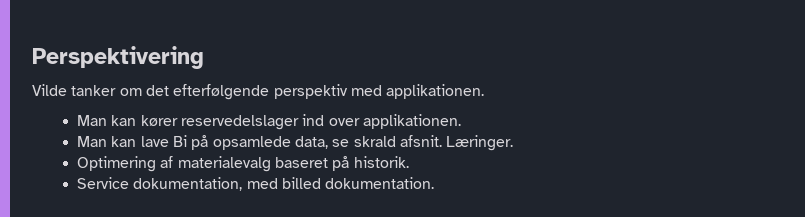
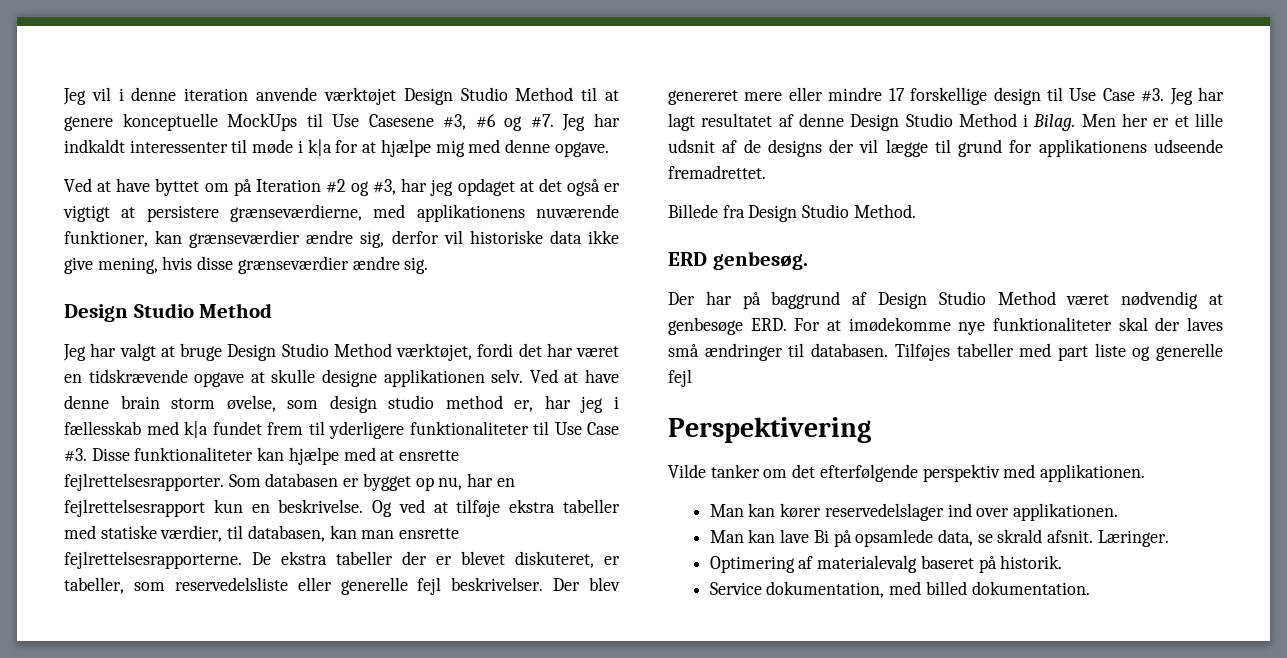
+ Jeg vil i denne iteration anvende værktøjet Design Studio Method til at genere konceptuelle MockUps til Use Casesene #3, #6 og #7. Jeg har indkaldt interessenter til møde i k|a for at hjælpe mig med denne opgave.
+ Ved at have byttet om på Iteration #2 og #3, har jeg opdaget at det også er vigtigt at persistere grænseværdierne, med applikationens nuværende funktioner, kan grænseværdier ændre sig, derfor vil historiske data ikke give mening, hvis disse grænseværdier ændre sig.
+ Design Studio Method
+ Jeg har valgt at bruge Design Studio Method værktøjet, fordi det har været en tidskrævende opgave at skulle designe applikationen selv. Ved at have denne brain storm øvelse, som design studio method er, har jeg i fællesskab med k|a fundet frem til yderligere funktionaliteter til Use Case #3. Disse funktionaliteter kan hjælpe med at ensrette fejlrettelsesrapporter. Som databasen er bygget op nu, har en fejlrettelsesrapport kun en beskrivelse. Og ved at tilføje ekstra tabeller med statiske værdier, til databasen, kan man ensrette fejlrettelsesrapporterne. De ekstra tabeller der er blevet diskuteret, er tabeller, som reservedelsliste eller generelle fejl beskrivelser. Der blev genereret mere eller mindre 17 forskellige design til Use Case #3. Jeg har lagt resultatet af denne Design Studio Method i Bilag. Men her er et lille udsnit af de designs der vil lægge til grund for applikationens udseende fremadrettet.
+ Billede fra Design Studio Method.
+ ERD genbesøg.
+ Der har på baggrund af Design Studio Method været nødvendig at genbesøge ERD. For at imødekomme nye funktionaliteter skal der laves små ændringer til databasen. Tilføjes tabeller med part liste og generelle fejl

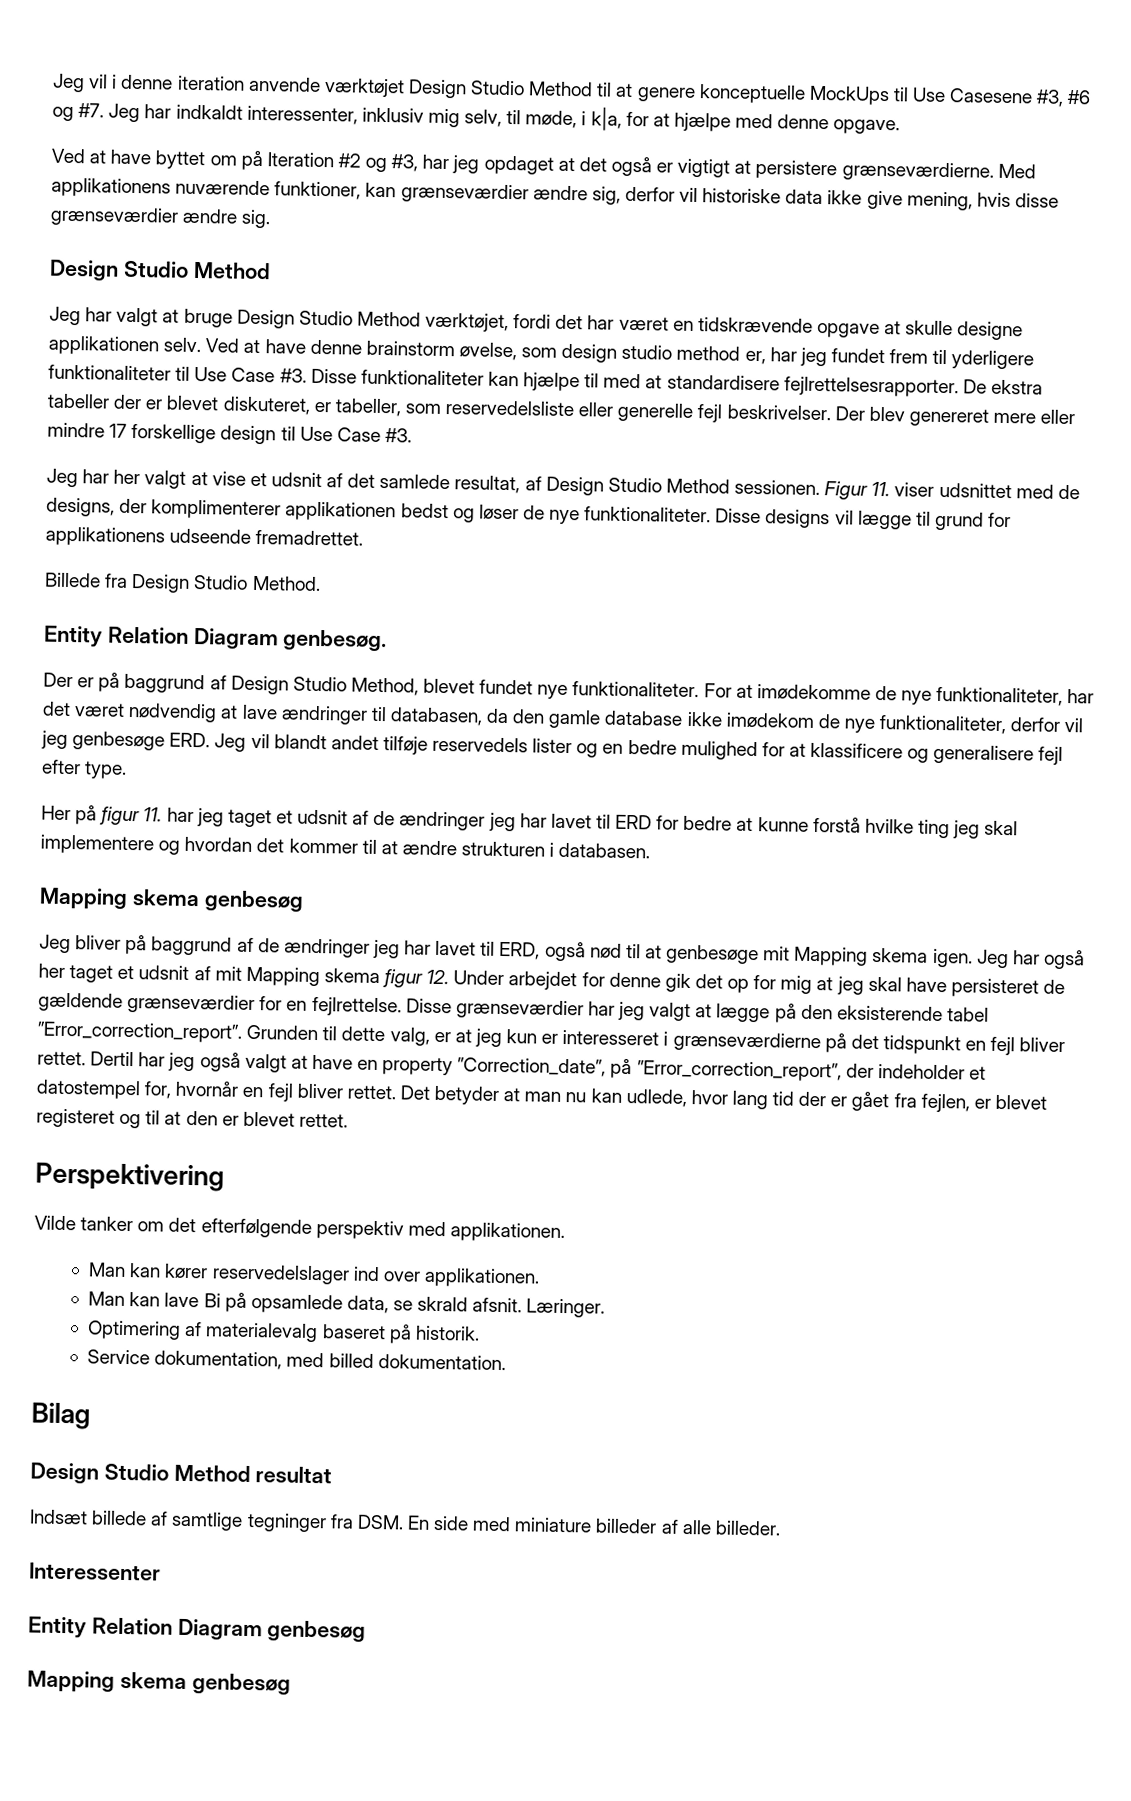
- Jeg har indkaldt interessenter til møde i k|a for at hjælpe mig med denne opgave.
+ Jeg har indkaldt interessenter, inklusiv mig selv, til møde, i k|a, for at hjælpe med denne opgave.
- Ved at have byttet om på Iteration #2 og #3, har jeg opdaget at det også er vigtigt at persistere grænseværdierne, med applikationens nuværende funktioner, kan grænseværdier ændre sig, derfor vil historiske data ikke give mening, hvis disse grænseværdier ændre sig.
+ Ved at have byttet om på Iteration #2 og #3, har jeg opdaget at det også er vigtigt at persistere grænseværdierne. Med applikationens nuværende funktioner, kan grænseværdier ændre sig, derfor vil historiske data ikke give mening, hvis disse grænseværdier ændre sig.
- Ved at have denne brain storm øvelse, som design studio method er, har jeg i fællesskab med k|a fundet frem til yderligere funktionaliteter til Use Case #3.
+ Ved at have denne brainstorm øvelse, som design studio method er, har jeg fundet frem til yderligere funktionaliteter til Use Case #3.
- Disse funktionaliteter kan hjælpe med at ensrette fejlrettelsesrapporter. Som databasen er bygget op nu, har en fejlrettelsesrapport kun en beskrivelse. Og ved at tilføje ekstra tabeller med statiske værdier, til databasen, kan man ensrette fejlrettelsesrapporterne.
+ Disse funktionaliteter kan hjælpe til med at standardisere fejlrettelsesrapporter.
- Der blev genereret mere eller mindre 17 forskellige design til Use Case #3. Jeg har lagt resultatet af denne Design Studio Method i Bilag. Men her er et lille udsnit af de designs der vil lægge til grund for applikationens udseende fremadrettet.
+ Der blev genereret mere eller mindre 17 forskellige design til Use Case #3.
+ Jeg har her valgt at vise et udsnit af det samlede resultat, af Design Studio Method sessionen. Figur 11. viser udsnittet med de designs, der komplimenterer applikationen bedst og løser de nye funktionaliteter. Disse designs vil lægge til grund for applikationens udseende fremadrettet.
- ERD genbesøg.
+ Entity Relation Diagram genbesøg.
- Der har på baggrund af Design Studio Method været nødvendig at genbesøge ERD. For at imødekomme nye funktionaliteter skal der laves små ændringer til databasen. Tilføjes tabeller med part liste og generelle fejl
+ Der er på baggrund af Design Studio Method, blevet fundet nye funktionaliteter. For at imødekomme de nye funktionaliteter, har det været nødvendig at lave ændringer til databasen, da den gamle database ikke imødekom de nye funktionaliteter, derfor vil jeg genbesøge ERD. Jeg vil blandt andet tilføje reservedels lister og en bedre mulighed for at klassificere og generalisere fejl efter type.
+ Her på figur 11. har jeg taget et udsnit af de ændringer jeg har lavet til ERD for bedre at kunne forstå hvilke ting jeg skal implementere og hvordan det kommer til at ændre strukturen i databasen.
+ Mapping skema genbesøg
+ Jeg bliver på baggrund af de ændringer jeg har lavet til ERD, også nød til at genbesøge mit Mapping skema igen. Jeg har også her taget et udsnit af mit Mapping skema figur 12. Under arbejdet for denne gik det op for mig at jeg skal have persisteret de gældende grænseværdier for en fejlrettelse. Disse grænseværdier har jeg valgt at lægge på den eksisterende tabel ”Error_correction_report”. Grunden til dette valg, er at jeg kun er interesseret i grænseværdierne på det tidspunkt en fejl bliver rettet. Dertil har jeg også valgt at have en property ”Correction_date”, på ”Error_correction_report”, der indeholder et datostempel for, hvornår en fejl bliver rettet. Det betyder at man nu kan udlede, hvor lang tid der er gået fra fejlen, er blevet registeret og til at den er blevet rettet.
+ Bilag
+ Design Studio Method resultat
+ Indsæt billede af samtlige tegninger fra DSM. En side med miniature billeder af alle billeder.
+ Interessenter
+ Entity Relation Diagram genbesøg
+ Mapping skema genbesøg

